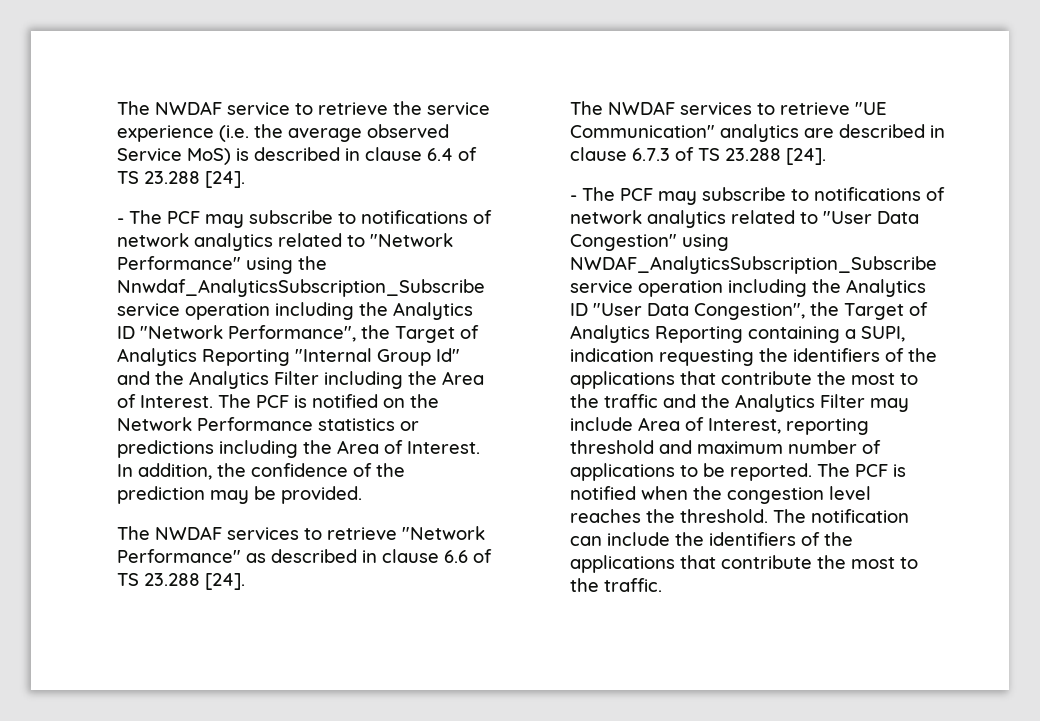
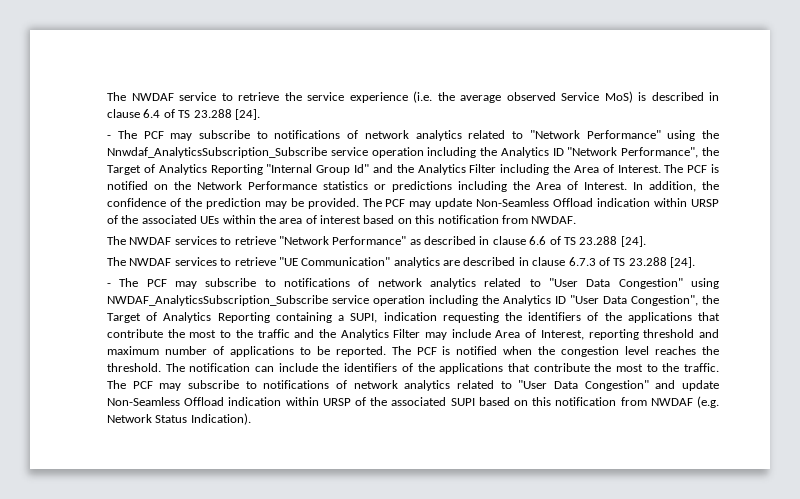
+ The PCF may update Non-Seamless Offload indication within URSP of the associated UEs within the area of interest based on this notification from NWDAF.
+ The PCF may subscribe to notifications of network analytics related to "User Data Congestion" and update Non-Seamless Offload indication within URSP of the associated SUPI based on this notification from NWDAF (e.g. Network Status Indication).

